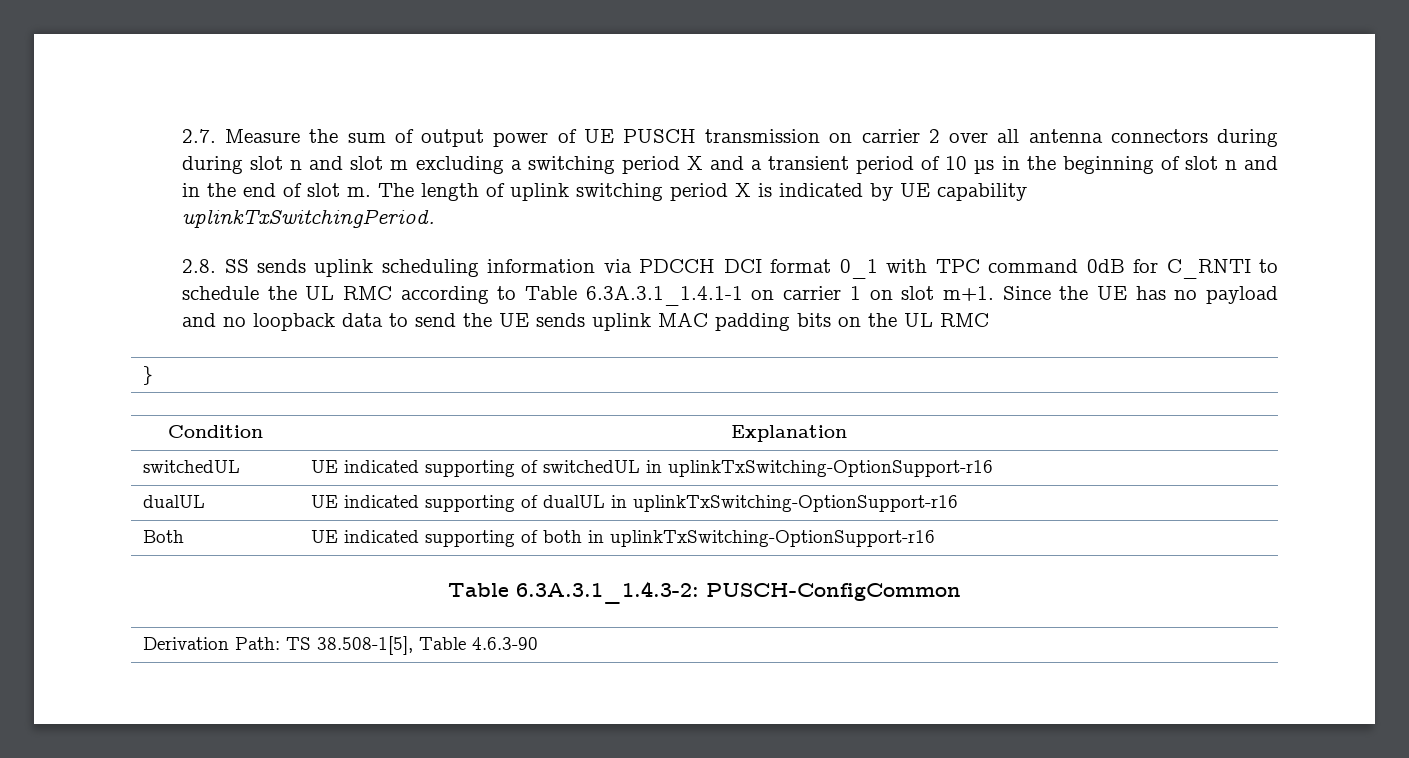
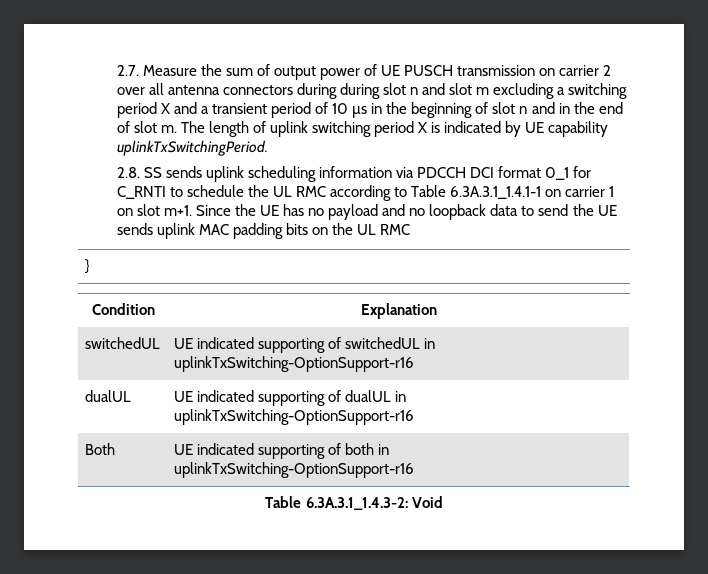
- 2.8. SS sends uplink scheduling information via PDCCH DCI format 0_1 with TPC command 0dB for C_RNTI to schedule the UL RMC according to Table 6.3A.3.1_1.4.1-1 on carrier 1 on slot m+1.
+ 2.8. SS sends uplink scheduling information via PDCCH DCI format 0_1 for C_RNTI to schedule the UL RMC according to Table 6.3A.3.1_1.4.1-1 on carrier 1 on slot m+1.
- Table 6.3A.3.1_1.4.3-2: PUSCH-ConfigCommon
- Derivation Path: TS 38.508-1[5], Table 4.6.3-90
+ Table 6.3A.3.1_1.4.3-2: Void

